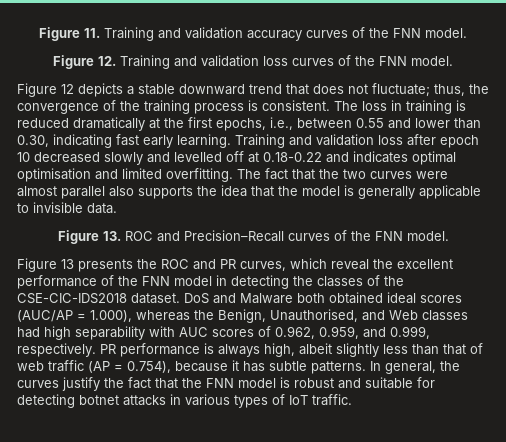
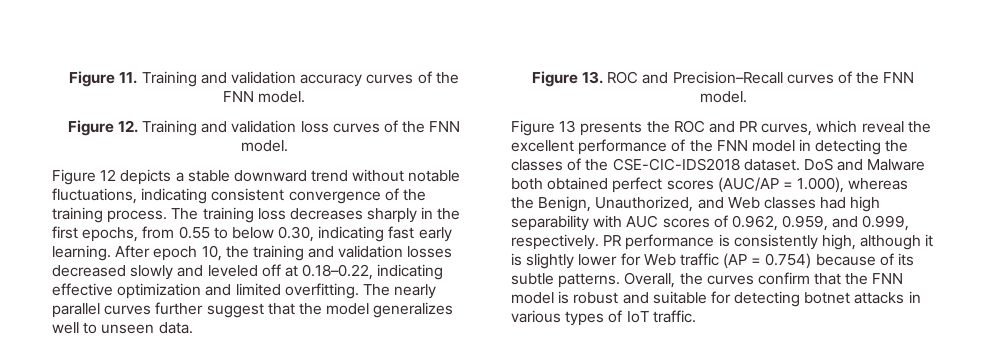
- Figure 12 depicts a stable downward trend that does not fluctuate; thus, the convergence of the training process is consistent. The loss in training is reduced dramatically at the first epochs, i.e., between 0.55 and lower than 0.30, indicating fast early learning.
+ Figure 12 depicts a stable downward trend without notable fluctuations, indicating consistent convergence of the training process. The training loss decreases sharply in the first epochs, from 0.55 to below 0.30, indicating fast early learning.
- Training and validation loss after epoch 10 decreased slowly and levelled off at 0.18-0.22 and indicates optimal optimisation and limited overfitting. The fact that the two curves were almost parallel also supports the idea that the model is generally applicable to invisible data.
+ After epoch 10, the training and validation losses decreased slowly and leveled off at 0.18–0.22, indicating effective optimization and limited overfitting. The nearly parallel curves further suggest that the model generalizes well to unseen data.
- DoS and Malware both obtained ideal scores (AUC/AP = 1.000), whereas the Benign, Unauthorised, and Web classes had high separability with AUC scores of 0.962, 0.959, and 0.999, respectively.
+ DoS and Malware both obtained perfect scores (AUC/AP = 1.000), whereas the Benign, Unauthorized, and Web classes had high separability with AUC scores of 0.962, 0.959, and 0.999, respectively.
- PR performance is always high, albeit slightly less than that of web traffic (AP = 0.754), because it has subtle patterns. In general, the curves justify the fact that the FNN model is robust and suitable for detecting botnet attacks in various types of IoT traffic.
+ PR performance is consistently high, although it is slightly lower for Web traffic (AP = 0.754) because of its subtle patterns. Overall, the curves confirm that the FNN model is robust and suitable for detecting botnet attacks in various types of IoT traffic.

